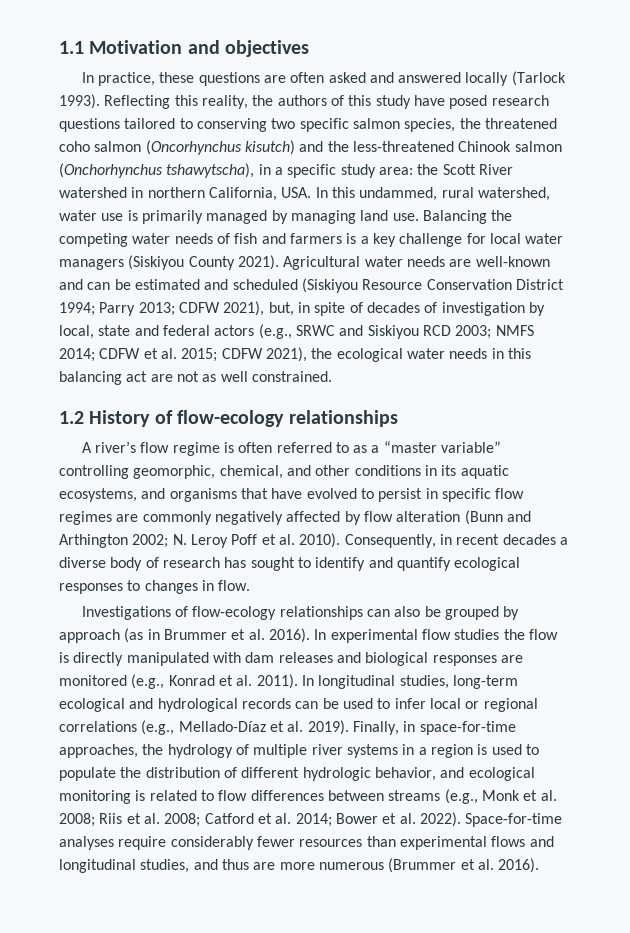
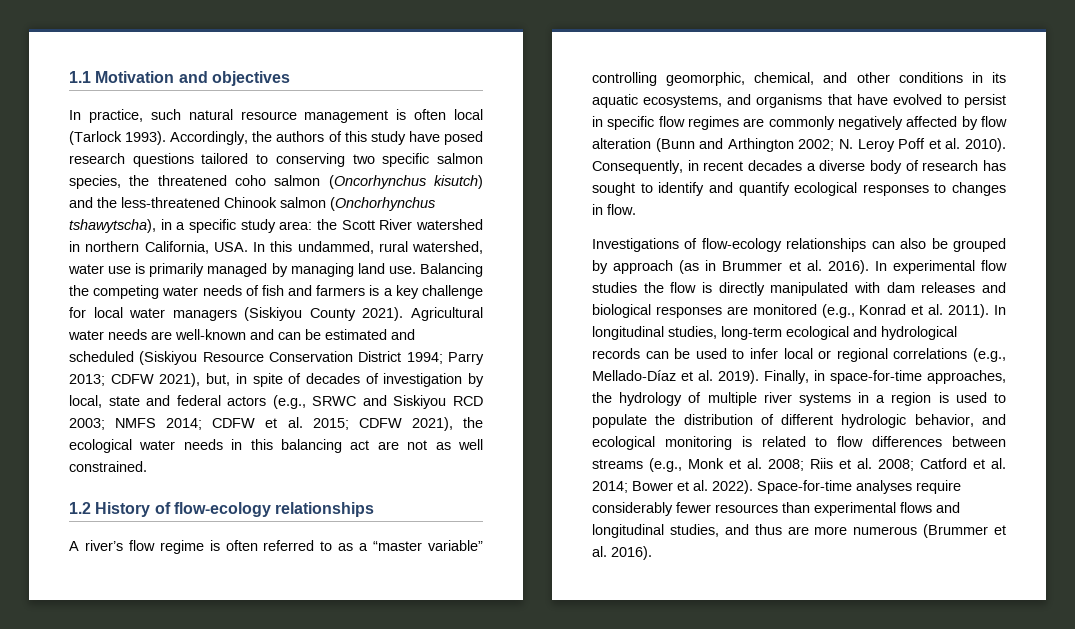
- In practice, these questions are often asked and answered locally (Tarlock 1993). Reflecting this reality, the authors of this study have posed research questions tailored to conserving two specific salmon species, the threatened coho salmon (Oncorhynchus kisutch) and the less-threatened Chinook salmon (Onchorhynchus tshawytscha), in a specific study area: the Scott River watershed in northern California, USA. In this undammed, rural watershed, water use is primarily managed by managing land use.
+ In practice, such natural resource management is often local (Tarlock 1993). Accordingly, the authors of this study have posed research questions tailored to conserving two specific salmon species, the threatened coho salmon (Oncorhynchus kisutch) and the less-threatened Chinook salmon (Onchorhynchus tshawytscha), in a specific study area: the Scott River watershed in northern California, USA. In this undammed, rural watershed, water use is primarily managed by managing land use.

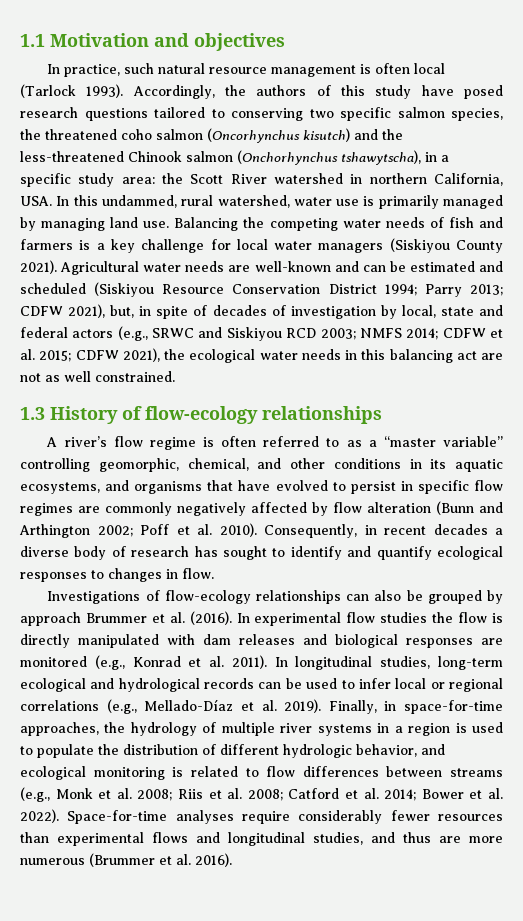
- 1.2 History of flow-ecology relationships
+ 1.3 History of flow-ecology relationships
- A river’s flow regime is often referred to as a “master variable” controlling geomorphic, chemical, and other conditions in its aquatic ecosystems, and organisms that have evolved to persist in specific flow regimes are commonly negatively affected by flow alteration (Bunn and Arthington 2002; N. Leroy Poff et al. 2010).
+ A river’s flow regime is often referred to as a “master variable” controlling geomorphic, chemical, and other conditions in its aquatic ecosystems, and organisms that have evolved to persist in specific flow regimes are commonly negatively affected by flow alteration (Bunn and Arthington 2002; Poff et al. 2010).
- Investigations of flow-ecology relationships can also be grouped by approach (as in Brummer et al. 2016).
+ Investigations of flow-ecology relationships can also be grouped by approach Brummer et al. (2016).

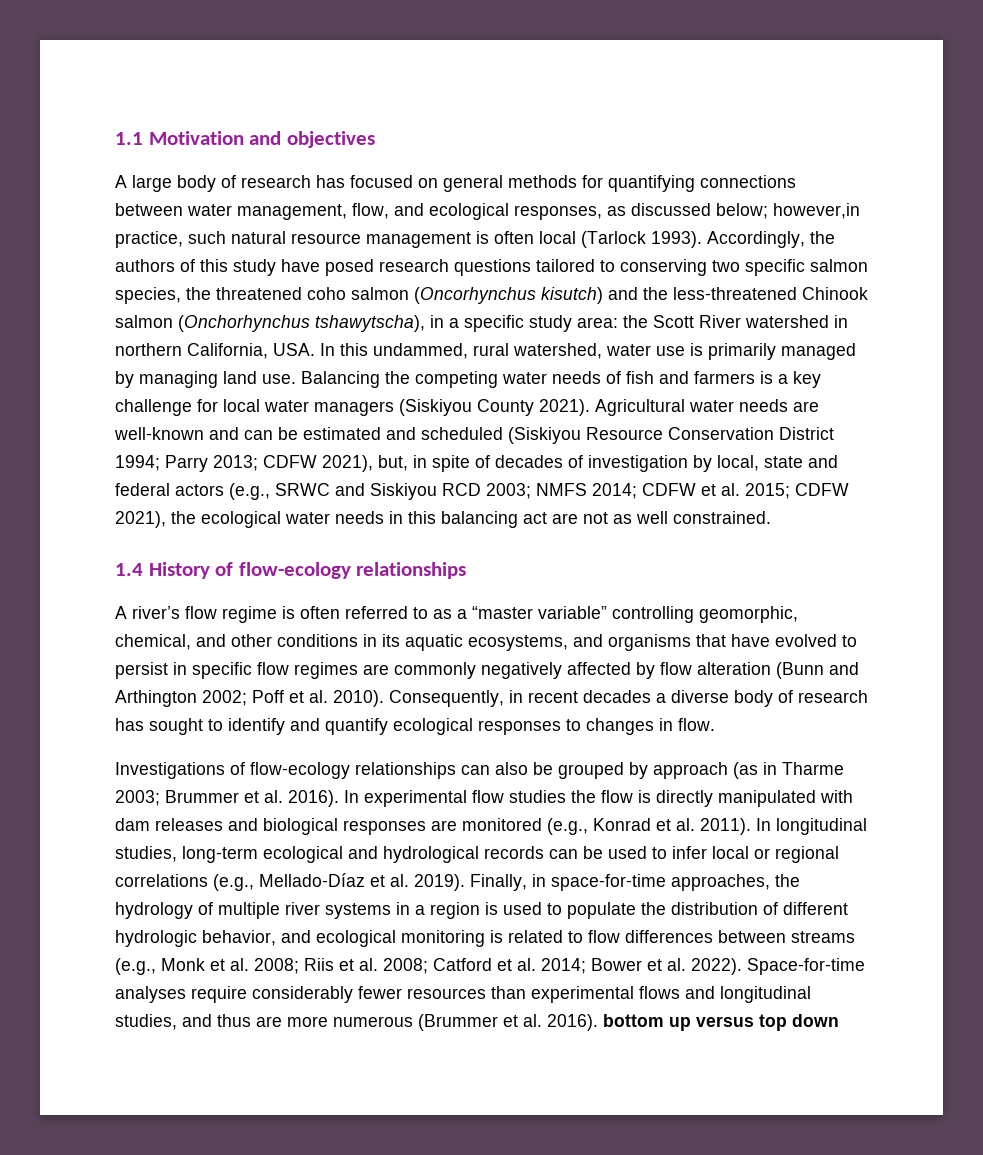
- In practice, such natural resource management is often local (Tarlock 1993).
+ A large body of research has focused on general methods for quantifying connections between water management, flow, and ecological responses, as discussed below; however,in practice, such natural resource management is often local (Tarlock 1993).
- 1.3 History of flow-ecology relationships
+ 1.4 History of flow-ecology relationships
- Investigations of flow-ecology relationships can also be grouped by approach Brummer et al. (2016).
+ Investigations of flow-ecology relationships can also be grouped by approach (as in Tharme 2003; Brummer et al. 2016).
- Space-for-time analyses require considerably fewer resources than experimental flows and longitudinal studies, and thus are more numerous (Brummer et al. 2016).
+ Space-for-time analyses require considerably fewer resources than experimental flows and longitudinal studies, and thus are more numerous (Brummer et al. 2016). bottom up versus top down

